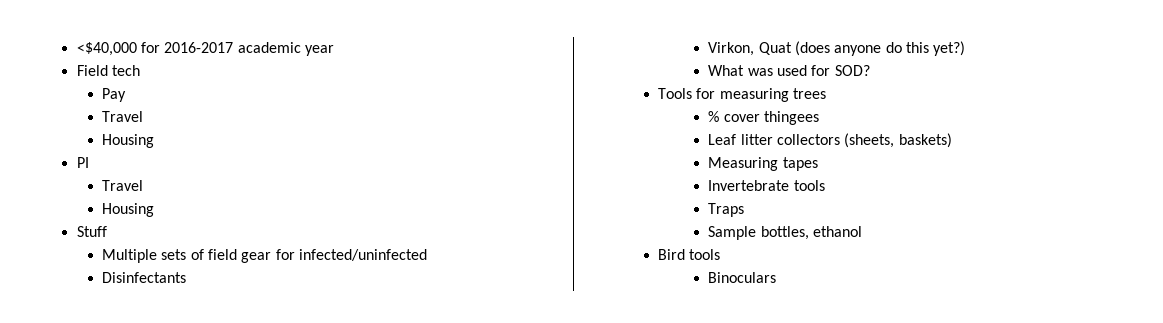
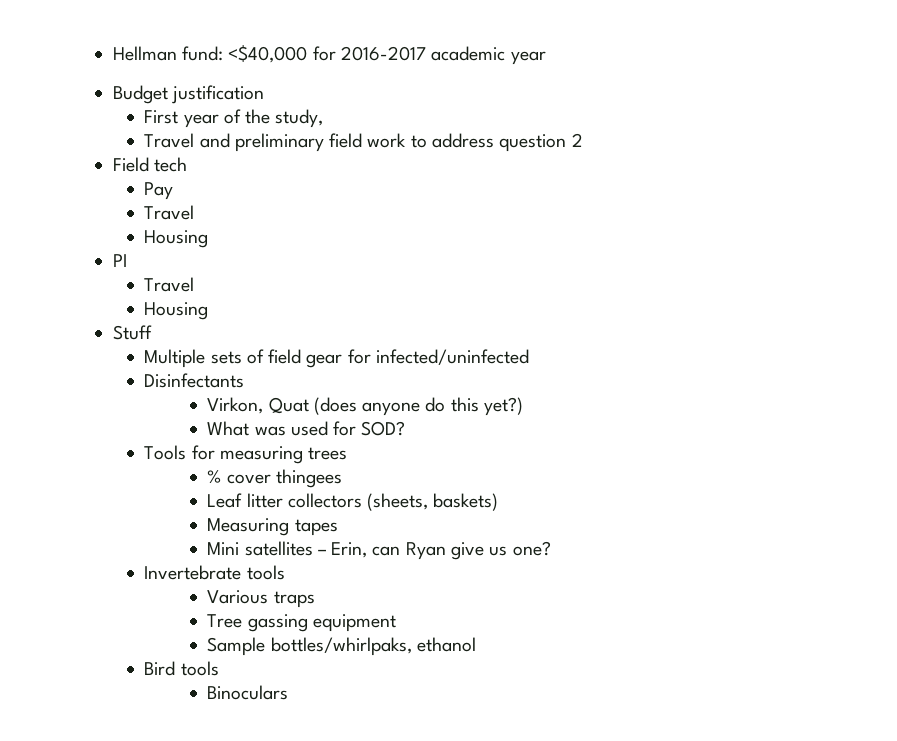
- <$40,000 for 2016-2017 academic year
+ Hellman fund: <$40,000 for 2016-2017 academic year
+ Budget justification
+ First year of the study,
+ Travel and preliminary field work to address question 2
+ Mini satellites – Erin, can Ryan give us one?
  Invertebrate tools
- Traps
+ Various traps
+ Tree gassing equipment
- Sample bottles, ethanol
+ Sample bottles/whirlpaks, ethanol

